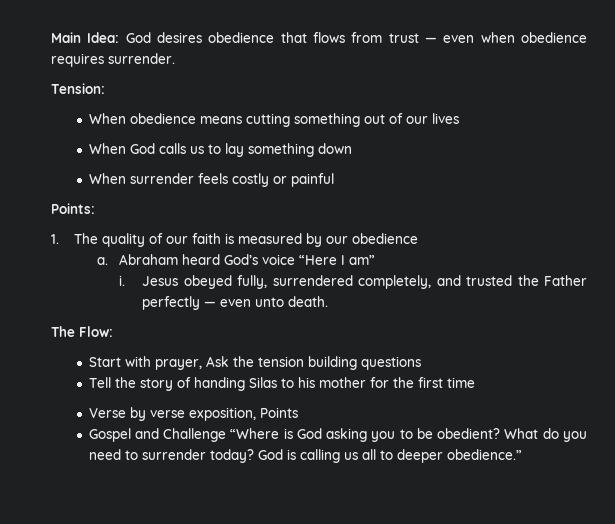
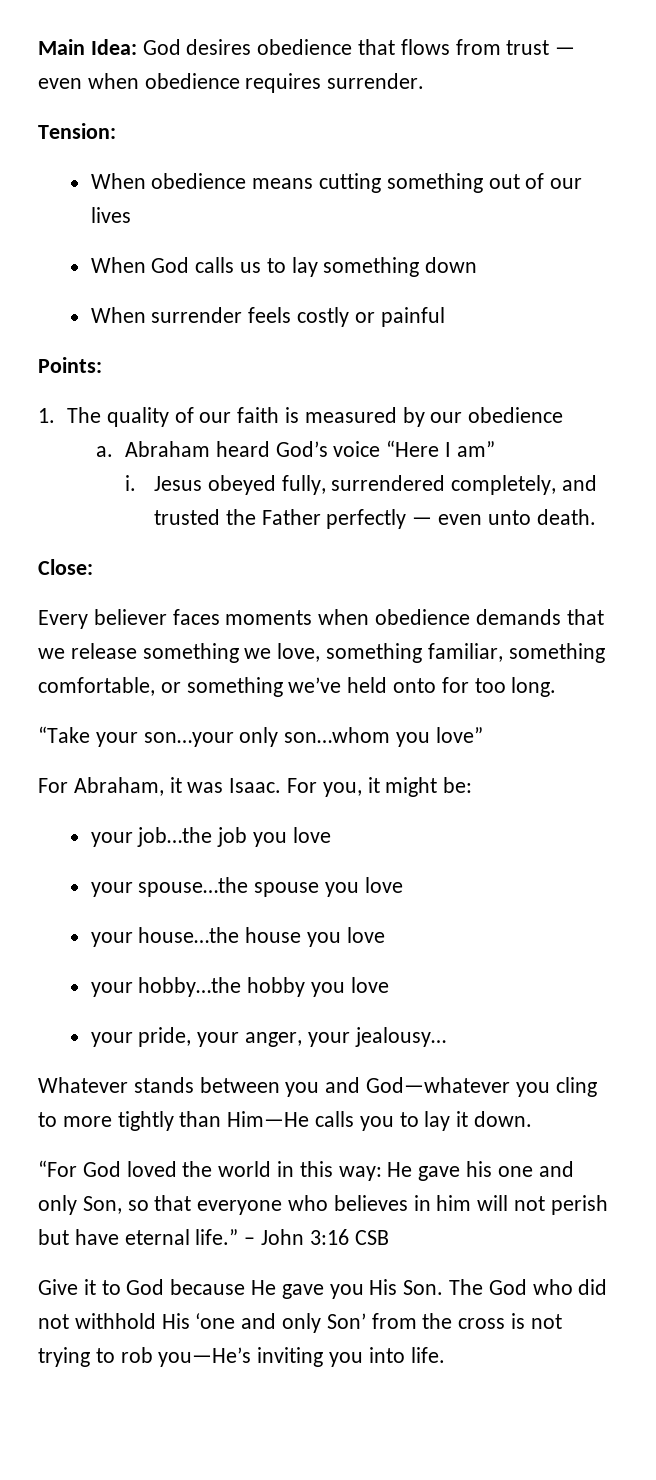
- The Flow:
- Start with prayer, Ask the tension building questions
- Tell the story of handing Silas to his mother for the first time
- Verse by verse exposition, Points
- Gospel and Challenge “Where is God asking you to be obedient? What do you need to surrender today? God is calling us all to deeper obedience.”
+ Close:
+ Every believer faces moments when obedience demands that we release something we love, something familiar, something comfortable, or something we’ve held onto for too long.
+ “Take your son…your only son…whom you love”
+ For Abraham, it was Isaac. For you, it might be:
+ your job…the job you love
+ your spouse…the spouse you love
+ your house…the house you love
+ your hobby…the hobby you love
+ your pride, your anger, your jealousy…
+ Whatever stands between you and God—whatever you cling to more tightly than Him—He calls you to lay it down.
+ “For God loved the world in this way: He gave his one and only Son, so that everyone who believes in him will not perish but have eternal life.” – John 3:16 CSB
+ Give it to God because He gave you His Son. The God who did not withhold His ‘one and only Son’ from the cross is not trying to rob you—He’s inviting you into life.

